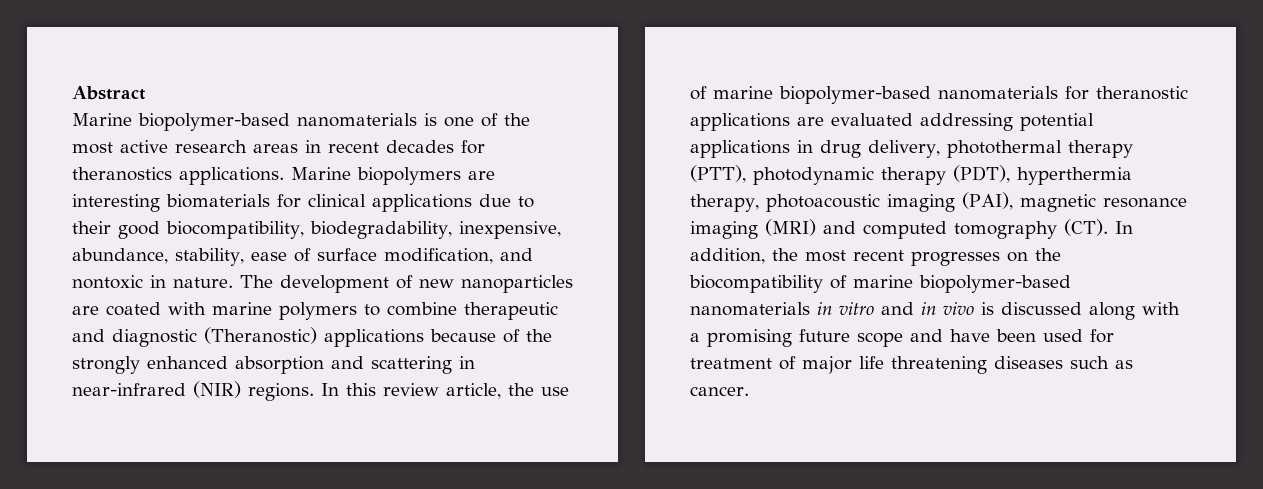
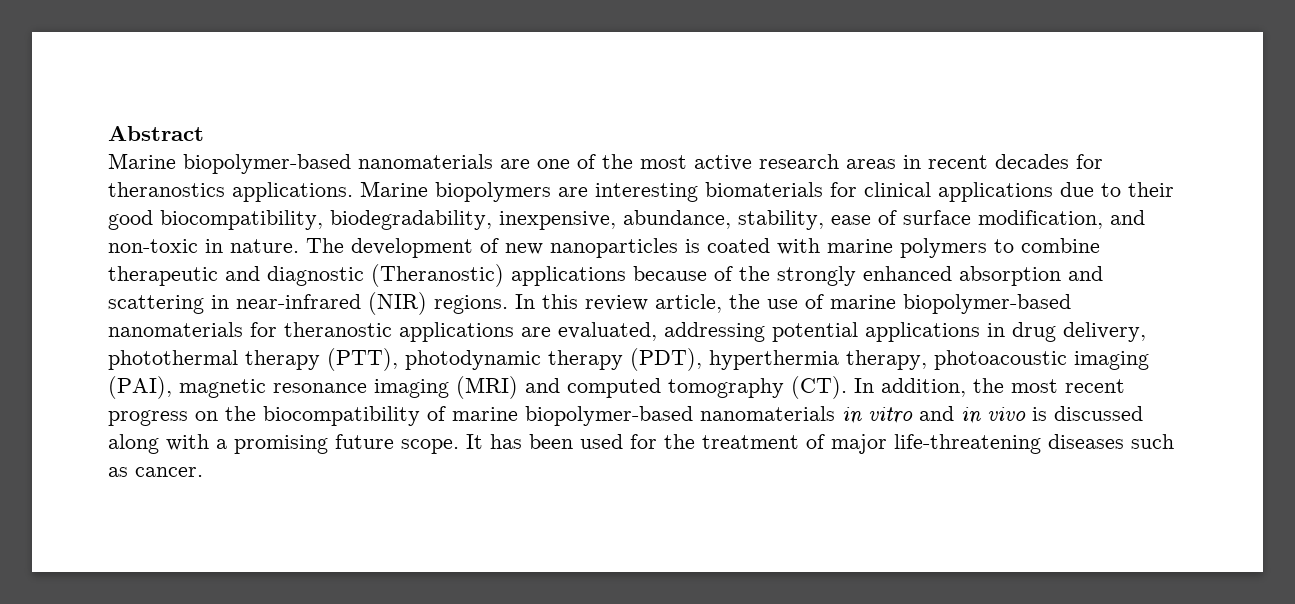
- Marine biopolymer-based nanomaterials is one of the most active research areas in recent decades for theranostics applications.
+ Marine biopolymer-based nanomaterials are one of the most active research areas in recent decades for theranostics applications.
- Marine biopolymers are interesting biomaterials for clinical applications due to their good biocompatibility, biodegradability, inexpensive, abundance, stability, ease of surface modification, and nontoxic in nature.
+ Marine biopolymers are interesting biomaterials for clinical applications due to their good biocompatibility, biodegradability, inexpensive, abundance, stability, ease of surface modification, and non-toxic in nature.
- The development of new nanoparticles are coated with marine polymers to combine therapeutic and diagnostic (Theranostic) applications because of the strongly enhanced absorption and scattering in near-infrared (NIR) regions.
+ The development of new nanoparticles is coated with marine polymers to combine therapeutic and diagnostic (Theranostic) applications because of the strongly enhanced absorption and scattering in near-infrared (NIR) regions.
- In this review article, the use of marine biopolymer-based nanomaterials for theranostic applications are evaluated addressing potential applications in drug delivery, photothermal therapy (PTT), photodynamic therapy (PDT), hyperthermia therapy, photoacoustic imaging (PAI), magnetic resonance imaging (MRI) and computed tomography (CT). In addition, the most recent progresses on the biocompatibility of marine biopolymer-based nanomaterials in vitro and in vivo is discussed along with a promising future scope and have been used for treatment of major life threatening diseases such as cancer.
+ In this review article, the use of marine biopolymer-based nanomaterials for theranostic applications are evaluated, addressing potential applications in drug delivery, photothermal therapy (PTT), photodynamic therapy (PDT), hyperthermia therapy, photoacoustic imaging (PAI), magnetic resonance imaging (MRI) and computed tomography (CT). In addition, the most recent progress on the biocompatibility of marine biopolymer-based nanomaterials in vitro and in vivo is discussed along with a promising future scope. It has been used for the treatment of major life-threatening diseases such as cancer.

